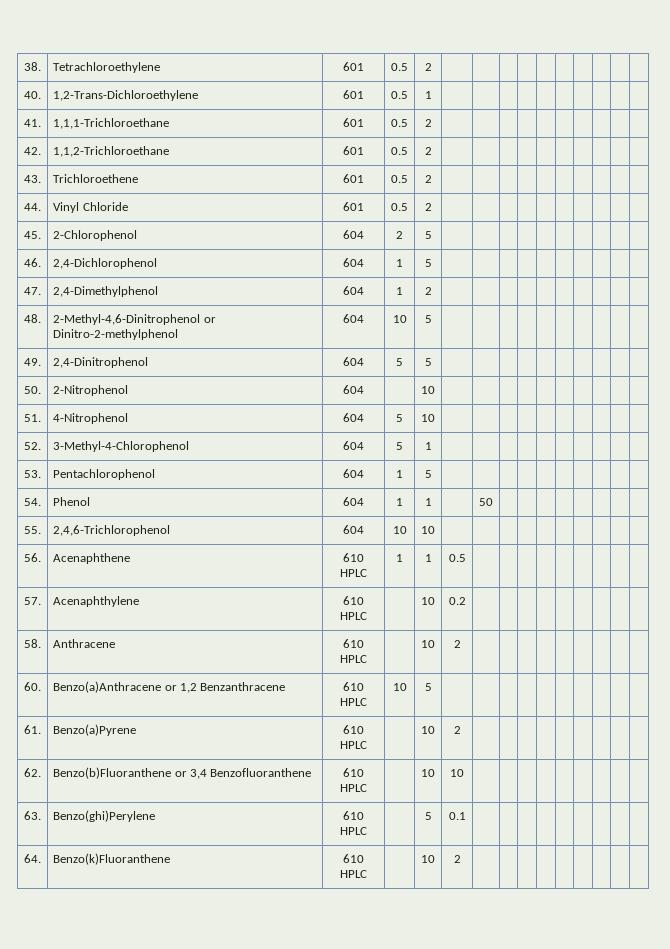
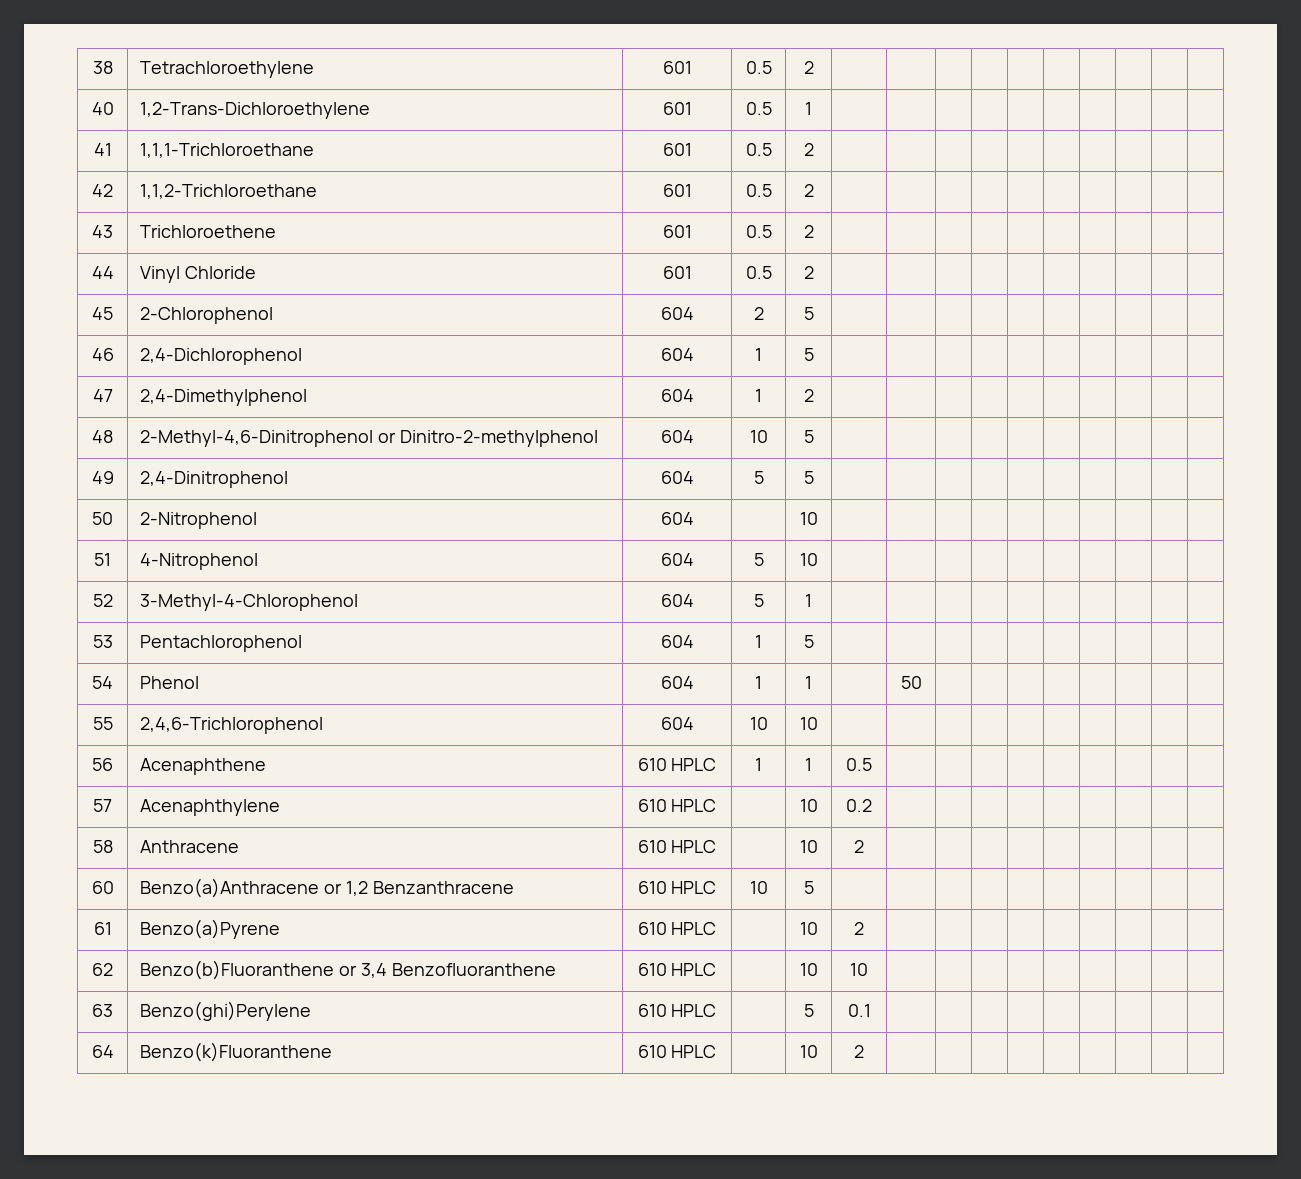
- 38. | Tetrachloroethylene | 601 | 0.5 | 2 | | | | | | | | | |
+ 38 | Tetrachloroethylene | 601 | 0.5 | 2 | | | | | | | | | |
- 40. | 1,2-Trans-Dichloroethylene | 601 | 0.5 | 1 | | | | | | | | | |
+ 40 | 1,2-Trans-Dichloroethylene | 601 | 0.5 | 1 | | | | | | | | | |
- 41. | 1,1,1-Trichloroethane | 601 | 0.5 | 2 | | | | | | | | | |
+ 41 | 1,1,1-Trichloroethane | 601 | 0.5 | 2 | | | | | | | | | |
- 42. | 1,1,2-Trichloroethane | 601 | 0.5 | 2 | | | | | | | | | |
+ 42 | 1,1,2-Trichloroethane | 601 | 0.5 | 2 | | | | | | | | | |
- 43. | Trichloroethene | 601 | 0.5 | 2 | | | | | | | | | |
+ 43 | Trichloroethene | 601 | 0.5 | 2 | | | | | | | | | |
- 44. | Vinyl Chloride | 601 | 0.5 | 2 | | | | | | | | | |
+ 44 | Vinyl Chloride | 601 | 0.5 | 2 | | | | | | | | | |
- 45. | 2-Chlorophenol | 604 | 2 | 5 | | | | | | | | | |
+ 45 | 2-Chlorophenol | 604 | 2 | 5 | | | | | | | | | |
- 46. | 2,4-Dichlorophenol | 604 | 1 | 5 | | | | | | | | | |
+ 46 | 2,4-Dichlorophenol | 604 | 1 | 5 | | | | | | | | | |
- 47. | 2,4-Dimethylphenol | 604 | 1 | 2 | | | | | | | | | |
+ 47 | 2,4-Dimethylphenol | 604 | 1 | 2 | | | | | | | | | |
- 48. | 2-Methyl-4,6-Dinitrophenol or Dinitro-2-methylphenol | 604 | 10 | 5 | | | | | | | | | |
+ 48 | 2-Methyl-4,6-Dinitrophenol or Dinitro-2-methylphenol | 604 | 10 | 5 | | | | | | | | | |
- 49. | 2,4-Dinitrophenol | 604 | 5 | 5 | | | | | | | | | |
+ 49 | 2,4-Dinitrophenol | 604 | 5 | 5 | | | | | | | | | |
- 50. | 2-Nitrophenol | 604 | | 10 | | | | | | | | | |
+ 50 | 2-Nitrophenol | 604 | | 10 | | | | | | | | | |
- 51. | 4-Nitrophenol | 604 | 5 | 10 | | | | | | | | | |
+ 51 | 4-Nitrophenol | 604 | 5 | 10 | | | | | | | | | |
- 52. | 3-Methyl-4-Chlorophenol | 604 | 5 | 1 | | | | | | | | | |
+ 52 | 3-Methyl-4-Chlorophenol | 604 | 5 | 1 | | | | | | | | | |
- 53. | Pentachlorophenol | 604 | 1 | 5 | | | | | | | | | |
+ 53 | Pentachlorophenol | 604 | 1 | 5 | | | | | | | | | |
- 54. | Phenol | 604 | 1 | 1 | | 50 | | | | | | | |
+ 54 | Phenol | 604 | 1 | 1 | | 50 | | | | | | | |
- 55. | 2,4,6-Trichlorophenol | 604 | 10 | 10 | | | | | | | | | |
+ 55 | 2,4,6-Trichlorophenol | 604 | 10 | 10 | | | | | | | | | |
- 56. | Acenaphthene | 610 HPLC | 1 | 1 | 0.5 | | | | | | | | |
+ 56 | Acenaphthene | 610 HPLC | 1 | 1 | 0.5 | | | | | | | | |
- 57. | Acenaphthylene | 610 HPLC | | 10 | 0.2 | | | | | | | | |
+ 57 | Acenaphthylene | 610 HPLC | | 10 | 0.2 | | | | | | | | |
- 58. | Anthracene | 610 HPLC | | 10 | 2 | | | | | | | | |
+ 58 | Anthracene | 610 HPLC | | 10 | 2 | | | | | | | | |
- 60. | Benzo(a)Anthracene or 1,2 Benzanthracene | 610 HPLC | 10 | 5 | | | | | | | | | |
+ 60 | Benzo(a)Anthracene or 1,2 Benzanthracene | 610 HPLC | 10 | 5 | | | | | | | | | |
- 61. | Benzo(a)Pyrene | 610 HPLC | | 10 | 2 | | | | | | | | |
+ 61 | Benzo(a)Pyrene | 610 HPLC | | 10 | 2 | | | | | | | | |
- 62. | Benzo(b)Fluoranthene or 3,4 Benzofluoranthene | 610 HPLC | | 10 | 10 | | | | | | | | |
+ 62 | Benzo(b)Fluoranthene or 3,4 Benzofluoranthene | 610 HPLC | | 10 | 10 | | | | | | | | |
- 63. | Benzo(ghi)Perylene | 610 HPLC | | 5 | 0.1 | | | | | | | | |
+ 63 | Benzo(ghi)Perylene | 610 HPLC | | 5 | 0.1 | | | | | | | | |
- 64. | Benzo(k)Fluoranthene | 610 HPLC | | 10 | 2 | | | | | | | | |
+ 64 | Benzo(k)Fluoranthene | 610 HPLC | | 10 | 2 | | | | | | | | |

